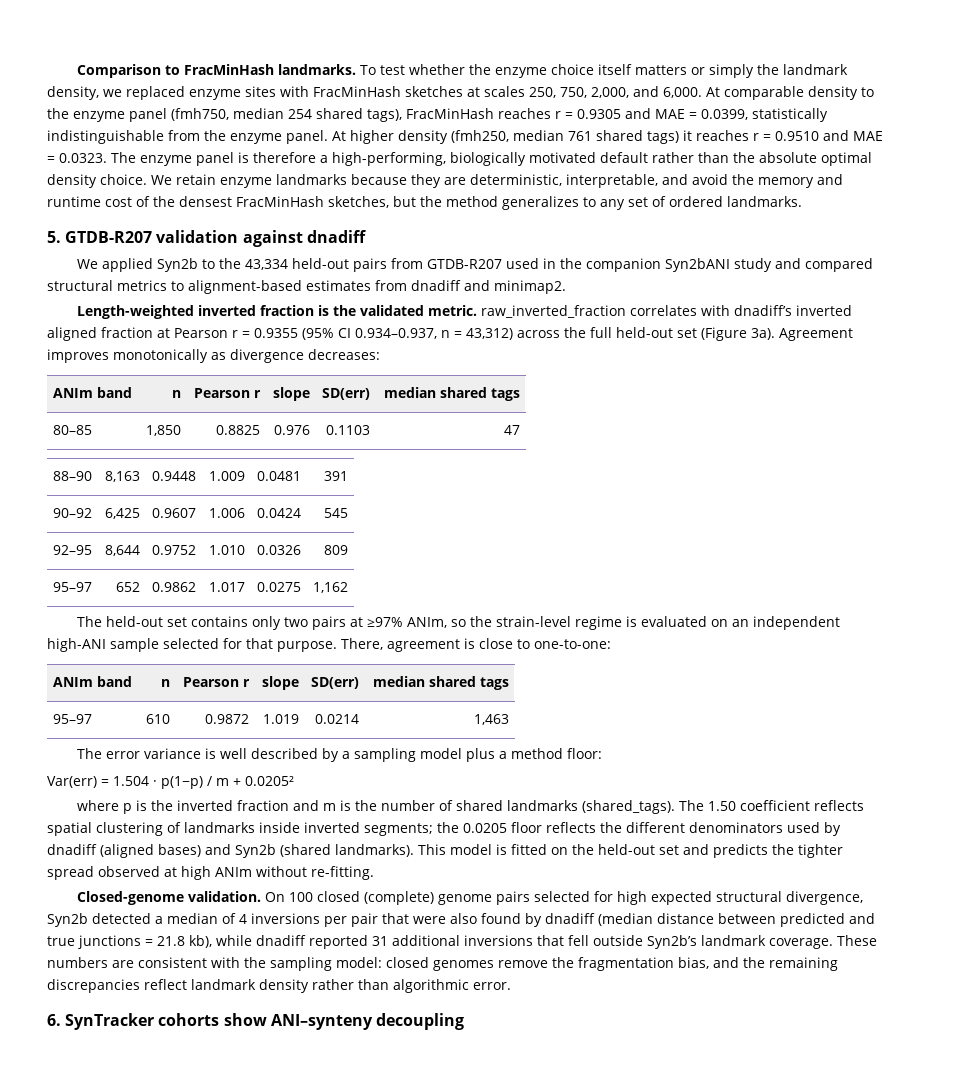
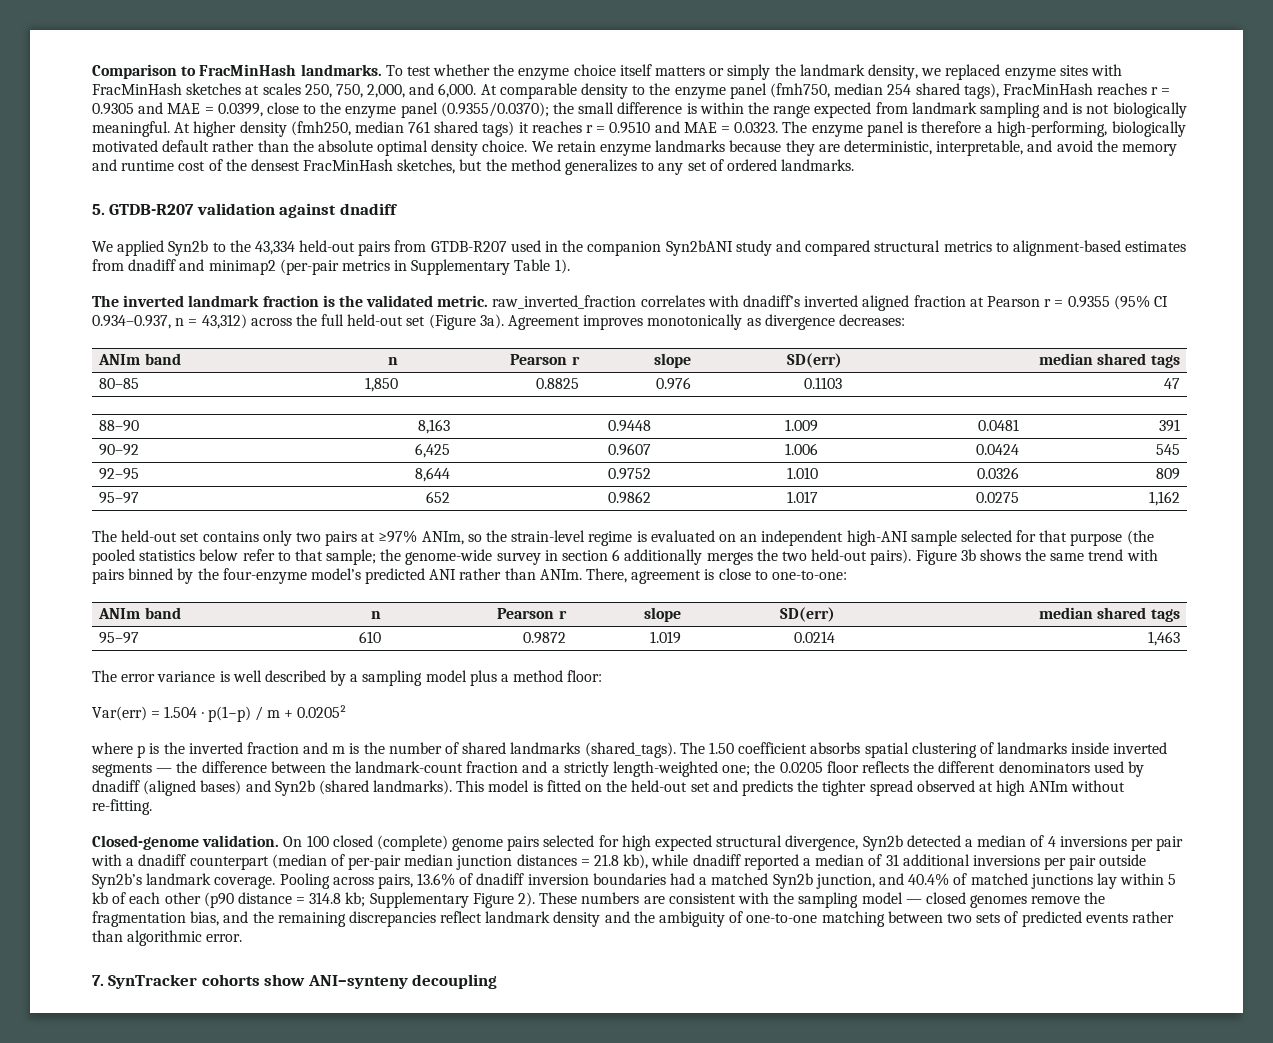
- At comparable density to the enzyme panel (fmh750, median 254 shared tags), FracMinHash reaches r = 0.9305 and MAE = 0.0399, statistically indistinguishable from the enzyme panel.
+ At comparable density to the enzyme panel (fmh750, median 254 shared tags), FracMinHash reaches r = 0.9305 and MAE = 0.0399, close to the enzyme panel (0.9355/0.0370); the small difference is within the range expected from landmark sampling and is not biologically meaningful.
- We applied Syn2b to the 43,334 held-out pairs from GTDB-R207 used in the companion Syn2bANI study and compared structural metrics to alignment-based estimates from dnadiff and minimap2.
- Length-weighted inverted fraction is the validated metric. raw_inverted_fraction correlates with dnadiff’s inverted aligned fraction at Pearson r = 0.9355 (95% CI 0.934–0.937, n = 43,312) across the full held-out set (Figure 3a).
+ We applied Syn2b to the 43,334 held-out pairs from GTDB-R207 used in the companion Syn2bANI study and compared structural metrics to alignment-based estimates from dnadiff and minimap2 (per-pair metrics in Supplementary Table 1).
+ The inverted landmark fraction is the validated metric. raw_inverted_fraction correlates with dnadiff’s inverted aligned fraction at Pearson r = 0.9355 (95% CI 0.934–0.937, n = 43,312) across the full held-out set (Figure 3a).
- The held-out set contains only two pairs at ≥97% ANIm, so the strain-level regime is evaluated on an independent high-ANI sample selected for that purpose.
+ The held-out set contains only two pairs at ≥97% ANIm, so the strain-level regime is evaluated on an independent high-ANI sample selected for that purpose (the pooled statistics below refer to that sample; the genome-wide survey in section 6 additionally merges the two held-out pairs). Figure 3b shows the same trend with pairs binned by the four-enzyme model’s predicted ANI rather than ANIm.
- The 1.50 coefficient reflects spatial clustering of landmarks inside inverted segments; the 0.0205 floor reflects the different denominators used by dnadiff (aligned bases) and Syn2b (shared landmarks).
+ The 1.50 coefficient absorbs spatial clustering of landmarks inside inverted segments — the difference between the landmark-count fraction and a strictly length-weighted one; the 0.0205 floor reflects the different denominators used by dnadiff (aligned bases) and Syn2b (shared landmarks).
- On 100 closed (complete) genome pairs selected for high expected structural divergence, Syn2b detected a median of 4 inversions per pair that were also found by dnadiff (median distance between predicted and true junctions = 21.8 kb), while dnadiff reported 31 additional inversions that fell outside Syn2b’s landmark coverage.
+ On 100 closed (complete) genome pairs selected for high expected structural divergence, Syn2b detected a median of 4 inversions per pair with a dnadiff counterpart (median of per-pair median junction distances = 21.8 kb), while dnadiff reported a median of 31 additional inversions per pair outside Syn2b’s landmark coverage.
+ Pooling across pairs, 13.6% of dnadiff inversion boundaries had a matched Syn2b junction, and 40.4% of matched junctions lay within 5 kb of each other (p90 distance = 314.8 kb; Supplementary Figure 2).
- These numbers are consistent with the sampling model: closed genomes remove the fragmentation bias, and the remaining discrepancies reflect landmark density rather than algorithmic error.
+ These numbers are consistent with the sampling model — closed genomes remove the fragmentation bias, and the remaining discrepancies reflect landmark density and the ambiguity of one-to-one matching between two sets of predicted events rather than algorithmic error.
- 6. SynTracker cohorts show ANI–synteny decoupling
+ 7. SynTracker cohorts show ANI–synteny decoupling

